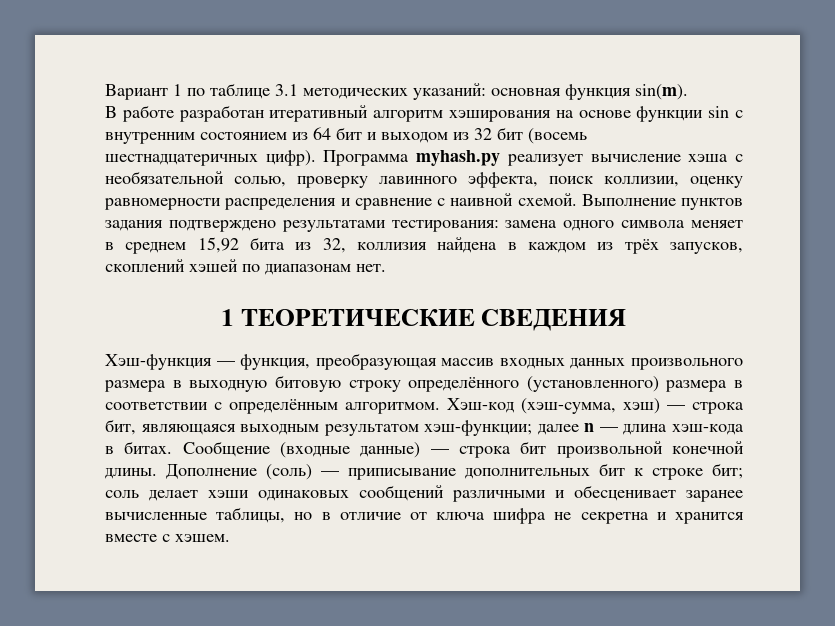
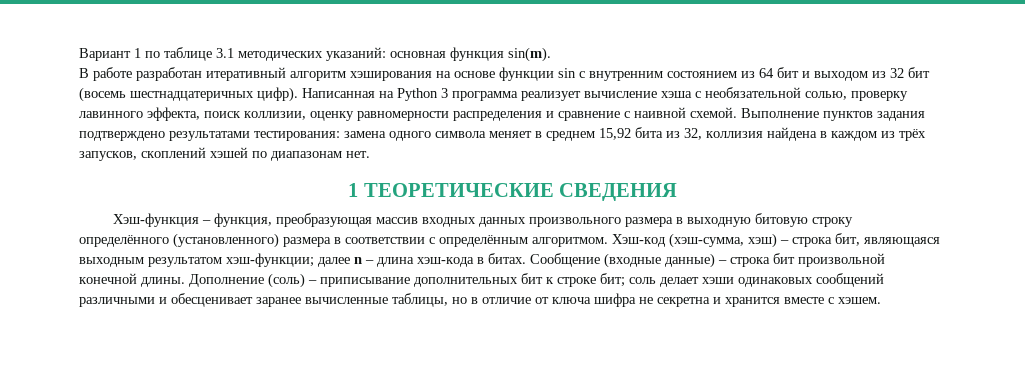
- Программа myhash.py реализует вычисление хэша с необязательной солью, проверку лавинного эффекта, поиск коллизии, оценку равномерности распределения и сравнение с наивной схемой.
+ Написанная на Python 3 программа реализует вычисление хэша с необязательной солью, проверку лавинного эффекта, поиск коллизии, оценку равномерности распределения и сравнение с наивной схемой.
- Хэш-функция — функция, преобразующая массив входных данных произвольного размера в выходную битовую строку определённого (установленного) размера в соответствии с определённым алгоритмом.
+ Хэш-функция – функция, преобразующая массив входных данных произвольного размера в выходную битовую строку определённого (установленного) размера в соответствии с определённым алгоритмом.
- Хэш-код (хэш-сумма, хэш) — строка бит, являющаяся выходным результатом хэш-функции; далее n — длина хэш-кода в битах.
+ Хэш-код (хэш-сумма, хэш) – строка бит, являющаяся выходным результатом хэш-функции; далее n – длина хэш-кода в битах.
- Сообщение (входные данные) — строка бит произвольной конечной длины.
+ Сообщение (входные данные) – строка бит произвольной конечной длины.
- Дополнение (соль) — приписывание дополнительных бит к строке бит; соль делает хэши одинаковых сообщений различными и обесценивает заранее вычисленные таблицы, но в отличие от ключа шифра не секретна и хранится вместе с хэшем.
+ Дополнение (соль) – приписывание дополнительных бит к строке бит; соль делает хэши одинаковых сообщений различными и обесценивает заранее вычисленные таблицы, но в отличие от ключа шифра не секретна и хранится вместе с хэшем.

